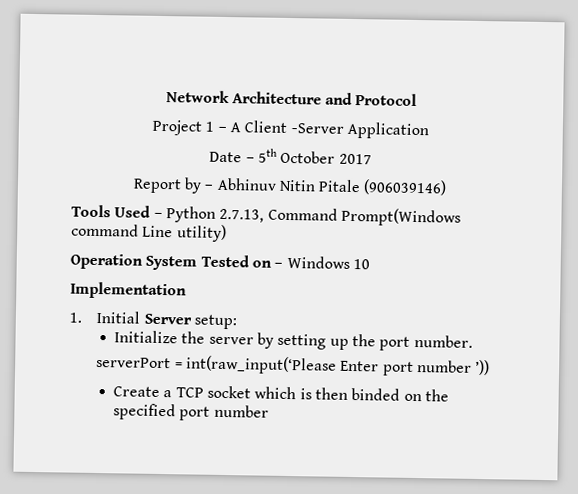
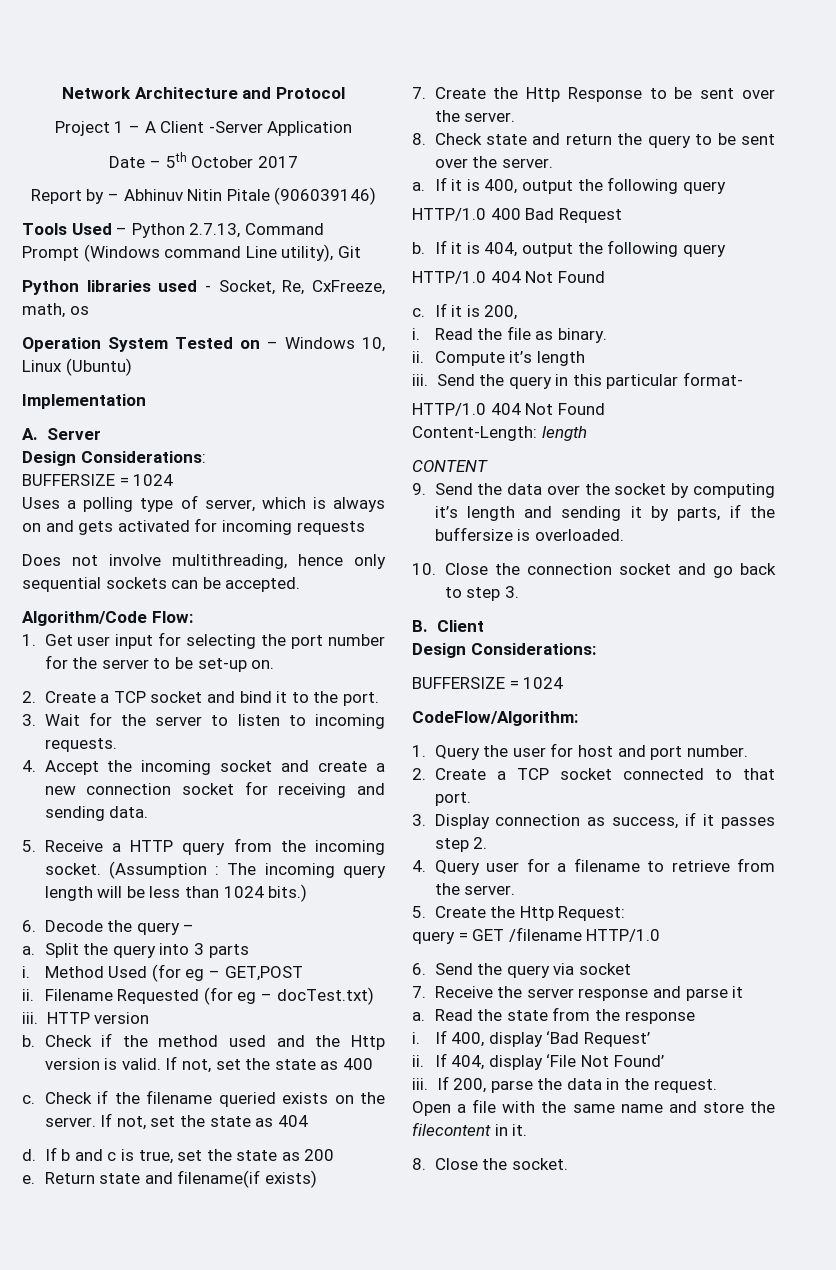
- Tools Used – Python 2.7.13, Command Prompt(Windows command Line utility)
+ Tools Used – Python 2.7.13, Command Prompt (Windows command Line utility), Git
+ Python libraries used - Socket, Re, CxFreeze, math, os
- Operation System Tested on – Windows 10
+ Operation System Tested on – Windows 10, Linux (Ubuntu)
- 1. Initial Server setup:
- Initialize the server by setting up the port number.
- serverPort = int(raw_input(‘Please Enter port number ’))
- Create a TCP socket which is then binded on the specified port number
+ A. Server
+ Design Considerations:
+ BUFFERSIZE = 1024
+ Uses a polling type of server, which is always on and gets activated for incoming requests
+ Does not involve multithreading, hence only sequential sockets can be accepted.
+ Algorithm/Code Flow:
+ 1. Get user input for selecting the port number for the server to be set-up on.
+ 2. Create a TCP socket and bind it to the port.
+ 3. Wait for the server to listen to incoming requests.
+ 4. Accept the incoming socket and create a new connection socket for receiving and sending data.
+ 5. Receive a HTTP query from the incoming socket. (Assumption : The incoming query length will be less than 1024 bits.)
+ 6. Decode the query –
+ a. Split the query into 3 parts
+ i. Method Used (for eg – GET,POST
+ ii. Filename Requested (for eg – docTest.txt)
+ iii. HTTP version
+ b. Check if the method used and the Http version is valid. If not, set the state as 400
+ c. Check if the filename queried exists on the server. If not, set the state as 404
+ d. If b and c is true, set the state as 200
+ e. Return state and filename(if exists)
+ 7. Create the Http Response to be sent over the server.
+ 8. Check state and return the query to be sent over the server.
+ a. If it is 400, output the following query
+ HTTP/1.0 400 Bad Request
+ b. If it is 404, output the following query
+ HTTP/1.0 404 Not Found
+ c. If it is 200,
+ i. Read the file as binary.
+ ii. Compute it’s length
+ iii. Send the query in this particular format-
+ HTTP/1.0 404 Not Found
+ Content-Length: length
+ CONTENT
+ 9. Send the data over the socket by computing it’s length and sending it by parts, if the buffersize is overloaded.
+ 10. Close the connection socket and go back to step 3.
+ B. Client
+ Design Considerations:
+ BUFFERSIZE = 1024
+ CodeFlow/Algorithm:
+ 1. Query the user for host and port number.
+ 2. Create a TCP socket connected to that port.
+ 3. Display connection as success, if it passes step 2.
+ 4. Query user for a filename to retrieve from the server.
+ 5. Create the Http Request:
+ query = GET /filename HTTP/1.0
+ 6. Send the query via socket
+ 7. Receive the server response and parse it
+ a. Read the state from the response
+ i. If 400, display ‘Bad Request’
+ ii. If 404, display ‘File Not Found’
+ iii. If 200, parse the data in the request.
+ Open a file with the same name and store the filecontent in it.
+ 8. Close the socket.

